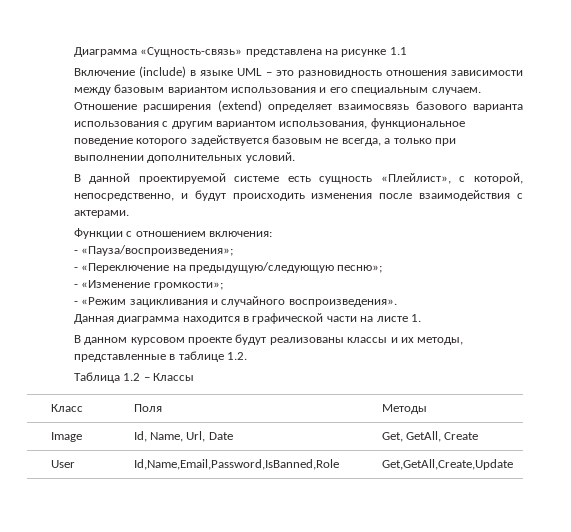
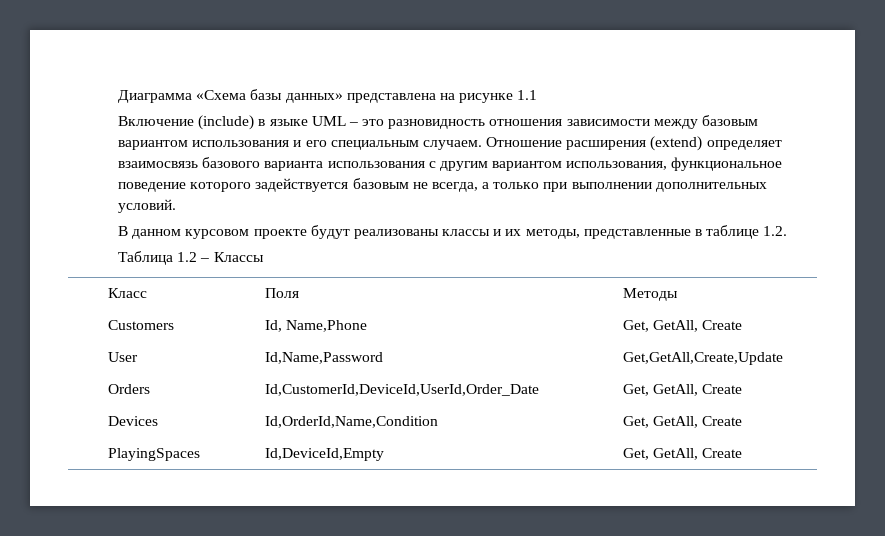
- Диаграмма «Сущность-связь» представлена на рисунке 1.1
+ Диаграмма «Схема базы данных» представлена на рисунке 1.1
- В данной проектируемой системе есть сущность «Плейлист», с которой, непосредственно, и будут происходить изменения после взаимодействия с актерами.
- Функции с отношением включения:
- - «Пауза/воспроизведения»;
- - «Переключение на предыдущую/следующую песню»;
- - «Изменение громкости»;
- - «Режим зацикливания и случайного воспроизведения».
- Данная диаграмма находится в графической части на листе 1.
- Image | Id, Name, Url, Date | Get, GetAll, Create
+ Customers | Id, Name,Phone | Get, GetAll, Create
- User | Id,Name,Email,Password,IsBanned,Role | Get,GetAll,Create,Update
+ User | Id,Name,Password | Get,GetAll,Create,Update
+ Orders | Id,CustomerId,DeviceId,UserId,Order_Date | Get, GetAll, Create
+ Devices | Id,OrderId,Name,Condition | Get, GetAll, Create
+ PlayingSpaces | Id,DeviceId,Empty | Get, GetAll, Create

